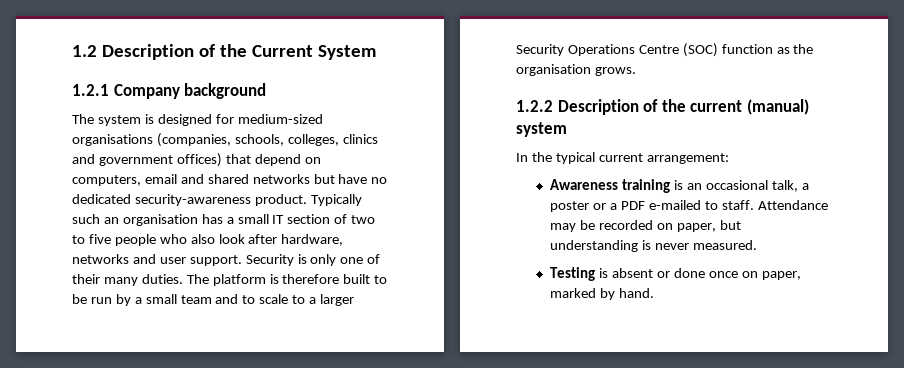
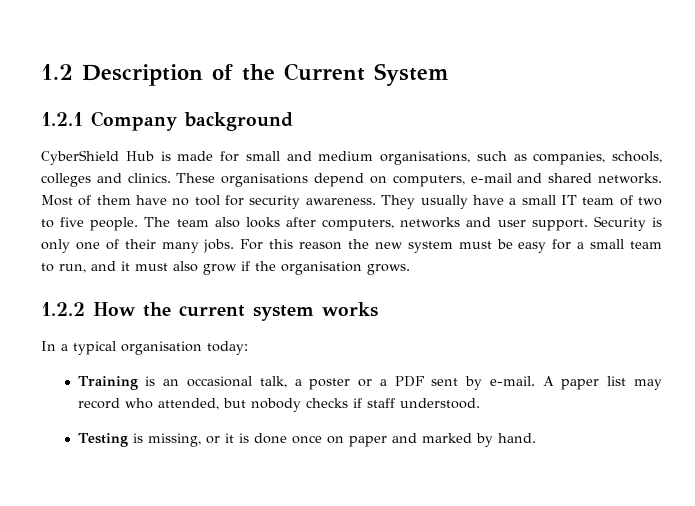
- The system is designed for medium-sized organisations (companies, schools, colleges, clinics and government offices) that depend on computers, email and shared networks but have no dedicated security-awareness product. Typically such an organisation has a small IT section of two to five people who also look after hardware, networks and user support.
+ CyberShield Hub is made for small and medium organisations, such as companies, schools, colleges and clinics. These organisations depend on computers, e-mail and shared networks. Most of them have no tool for security awareness. They usually have a small IT team of two to five people. The team also looks after computers, networks and user support.
- Security is only one of their many duties. The platform is therefore built to be run by a small team and to scale to a larger Security Operations Centre (SOC) function as the organisation grows.
+ Security is only one of their many jobs. For this reason the new system must be easy for a small team to run, and it must also grow if the organisation grows.
- 1.2.2 Description of the current (manual) system
+ 1.2.2 How the current system works
- In the typical current arrangement:
- Awareness training is an occasional talk, a poster or a PDF e-mailed to staff. Attendance may be recorded on paper, but understanding is never measured.
- Testing is absent or done once on paper, marked by hand.
+ In a typical organisation today:
+ Training is an occasional talk, a poster or a PDF sent by e-mail. A paper list may record who attended, but nobody checks if staff understood.
+ Testing is missing, or it is done once on paper and marked by hand.

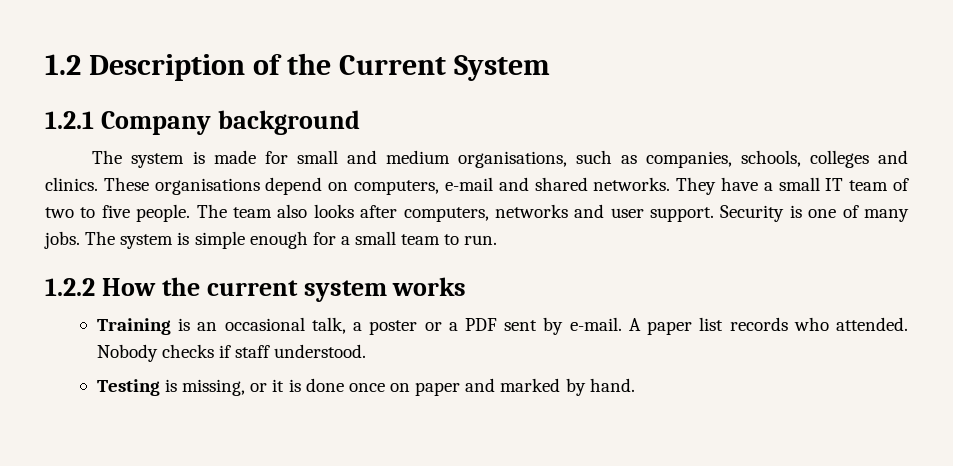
- CyberShield Hub is made for small and medium organisations, such as companies, schools, colleges and clinics.
+ The system is made for small and medium organisations, such as companies, schools, colleges and clinics.
- Most of them have no tool for security awareness. They usually have a small IT team of two to five people.
+ They have a small IT team of two to five people.
- Security is only one of their many jobs.
+ Security is one of many jobs.
- For this reason the new system must be easy for a small team to run, and it must also grow if the organisation grows.
+ The system is simple enough for a small team to run.
- In a typical organisation today:
- A paper list may record who attended, but nobody checks if staff understood.
+ A paper list records who attended. Nobody checks if staff understood.

